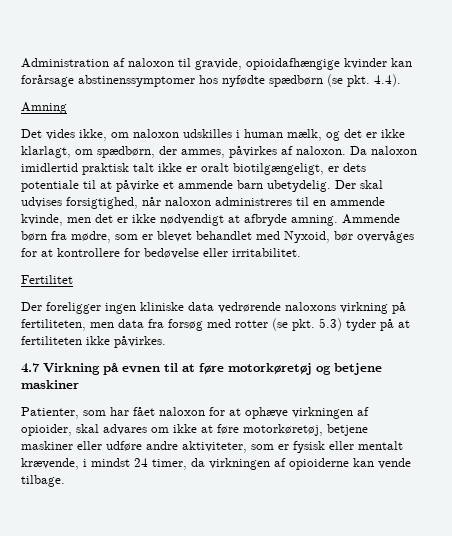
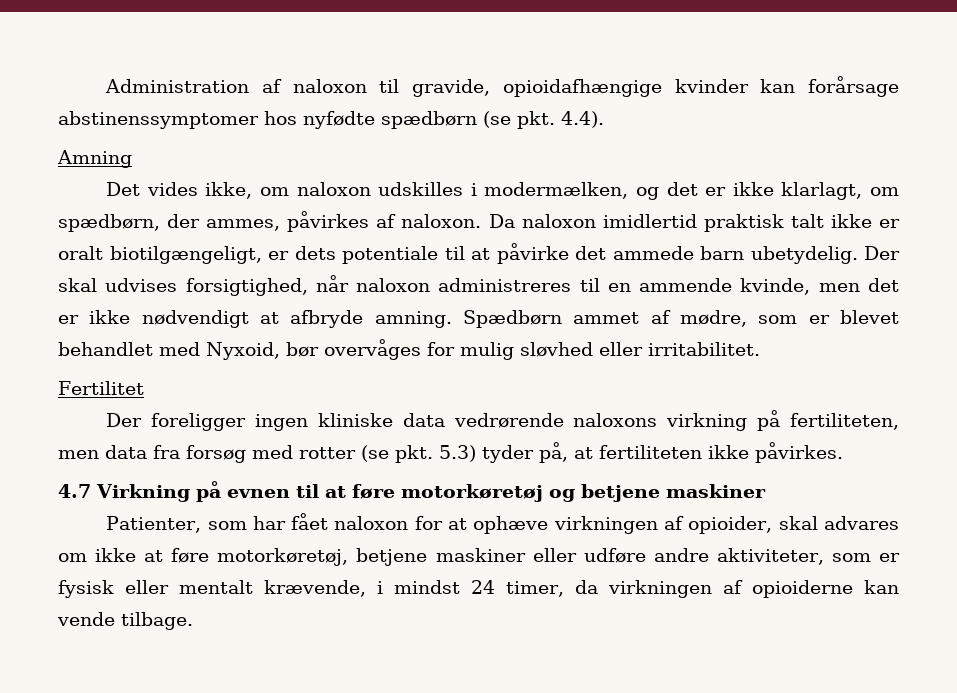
- Det vides ikke, om naloxon udskilles i human mælk, og det er ikke klarlagt, om spædbørn, der ammes, påvirkes af naloxon.
+ Det vides ikke, om naloxon udskilles i modermælken, og det er ikke klarlagt, om spædbørn, der ammes, påvirkes af naloxon.
- Da naloxon imidlertid praktisk talt ikke er oralt biotilgængeligt, er dets potentiale til at påvirke et ammende barn ubetydelig.
+ Da naloxon imidlertid praktisk talt ikke er oralt biotilgængeligt, er dets potentiale til at påvirke det ammede barn ubetydelig.
- Ammende børn fra mødre, som er blevet behandlet med Nyxoid, bør overvåges for at kontrollere for bedøvelse eller irritabilitet.
+ Spædbørn ammet af mødre, som er blevet behandlet med Nyxoid, bør overvåges for mulig sløvhed eller irritabilitet.
- Der foreligger ingen kliniske data vedrørende naloxons virkning på fertiliteten, men data fra forsøg med rotter (se pkt. 5.3) tyder på at fertiliteten ikke påvirkes.
+ Der foreligger ingen kliniske data vedrørende naloxons virkning på fertiliteten, men data fra forsøg med rotter (se pkt. 5.3) tyder på, at fertiliteten ikke påvirkes.

